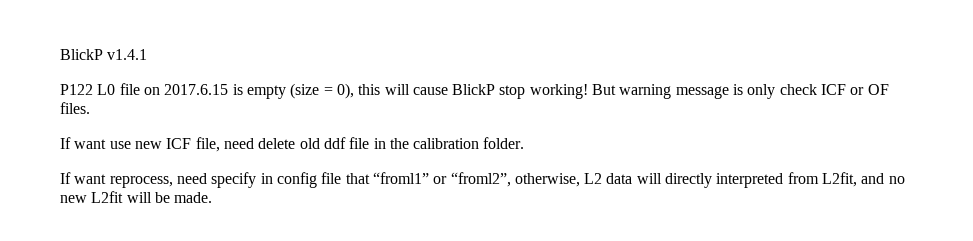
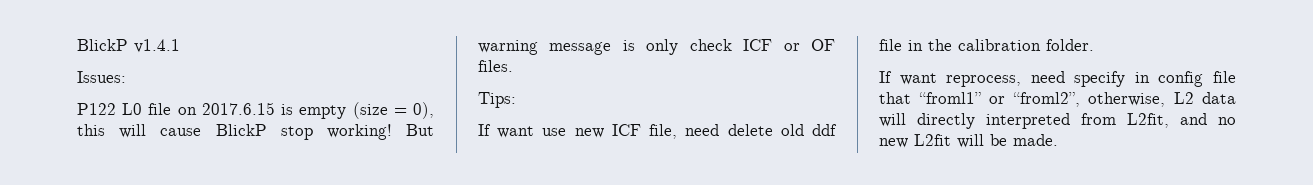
+ Issues:
+ Tips:

